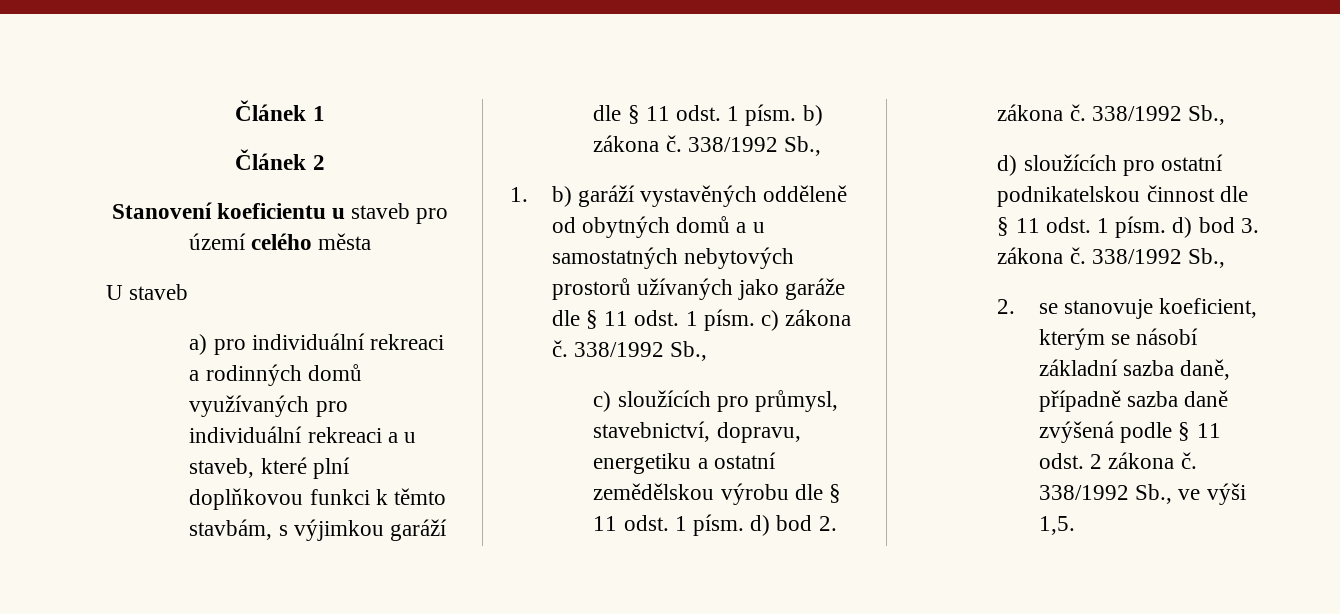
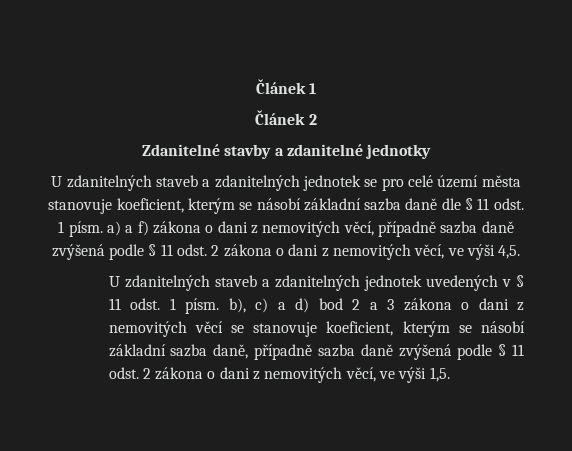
- Stanovení koeficientu u staveb pro území celého města
- U staveb
- a) pro individuální rekreaci a rodinných domů využívaných pro individuální rekreaci a u staveb, které plní doplňkovou funkci k těmto stavbám, s výjimkou garáží dle § 11 odst. 1 písm. b) zákona č. 338/1992 Sb.,
- 1. b) garáží vystavěných odděleně od obytných domů a u samostatných nebytových prostorů užívaných jako garáže dle § 11 odst. 1 písm. c) zákona č. 338/1992 Sb.,
- c) sloužících pro průmysl, stavebnictví, dopravu, energetiku a ostatní zemědělskou výrobu dle § 11 odst. 1 písm. d) bod 2. zákona č. 338/1992 Sb.,
- d) sloužících pro ostatní podnikatelskou činnost dle § 11 odst. 1 písm. d) bod 3. zákona č. 338/1992 Sb.,
- 2. se stanovuje koeficient, kterým se násobí základní sazba daně, případně sazba daně zvýšená podle § 11 odst. 2 zákona č. 338/1992 Sb., ve výši 1,5.
+ Zdanitelné stavby a zdanitelné jednotky
+ U zdanitelných staveb a zdanitelných jednotek se pro celé území města stanovuje koeficient, kterým se násobí základní sazba daně dle § 11 odst. 1 písm. a) a f) zákona o dani z nemovitých věcí, případně sazba daně zvýšená podle § 11 odst. 2 zákona o dani z nemovitých věcí, ve výši 4,5.
+ U zdanitelných staveb a zdanitelných jednotek uvedených v § 11 odst. 1 písm. b), c) a d) bod 2 a 3 zákona o dani z nemovitých věcí se stanovuje koeficient, kterým se násobí základní sazba daně, případně sazba daně zvýšená podle § 11 odst. 2 zákona o dani z nemovitých věcí, ve výši 1,5.

